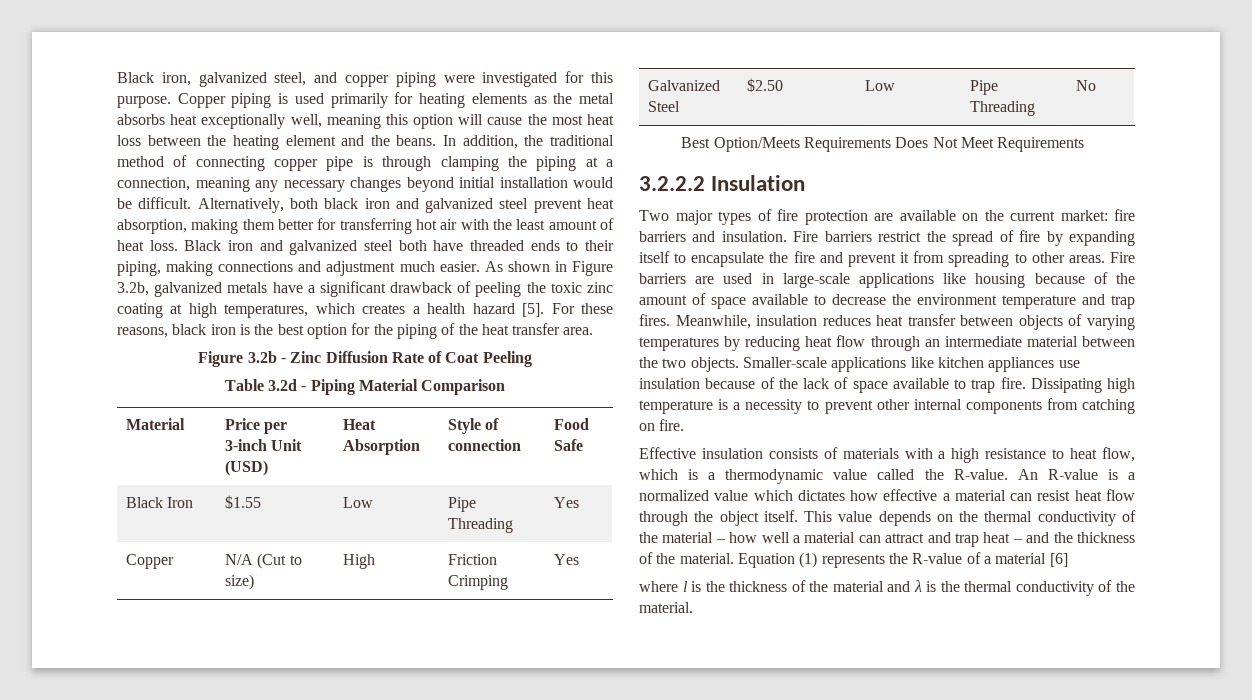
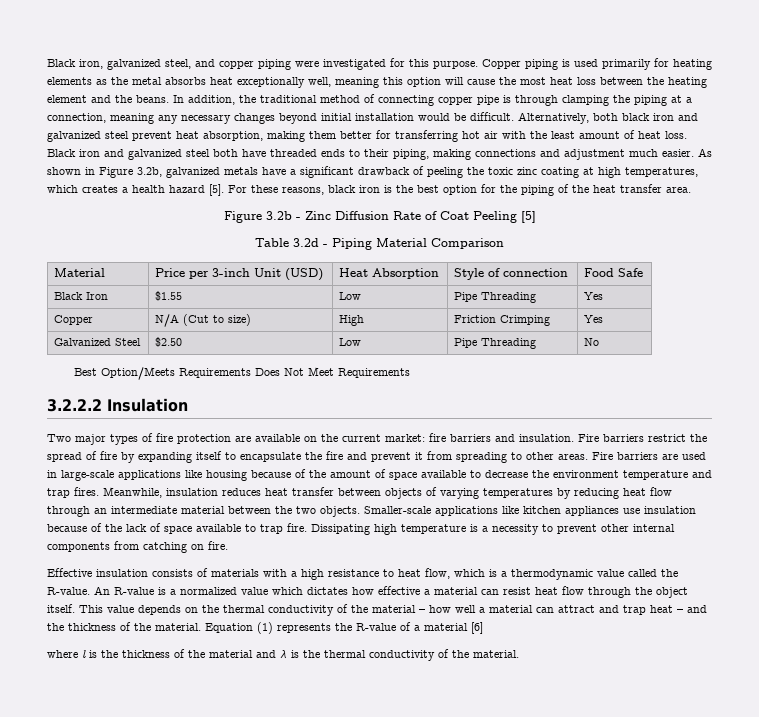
- Figure 3.2b - Zinc Diffusion Rate of Coat Peeling
+ Figure 3.2b - Zinc Diffusion Rate of Coat Peeling [5]

